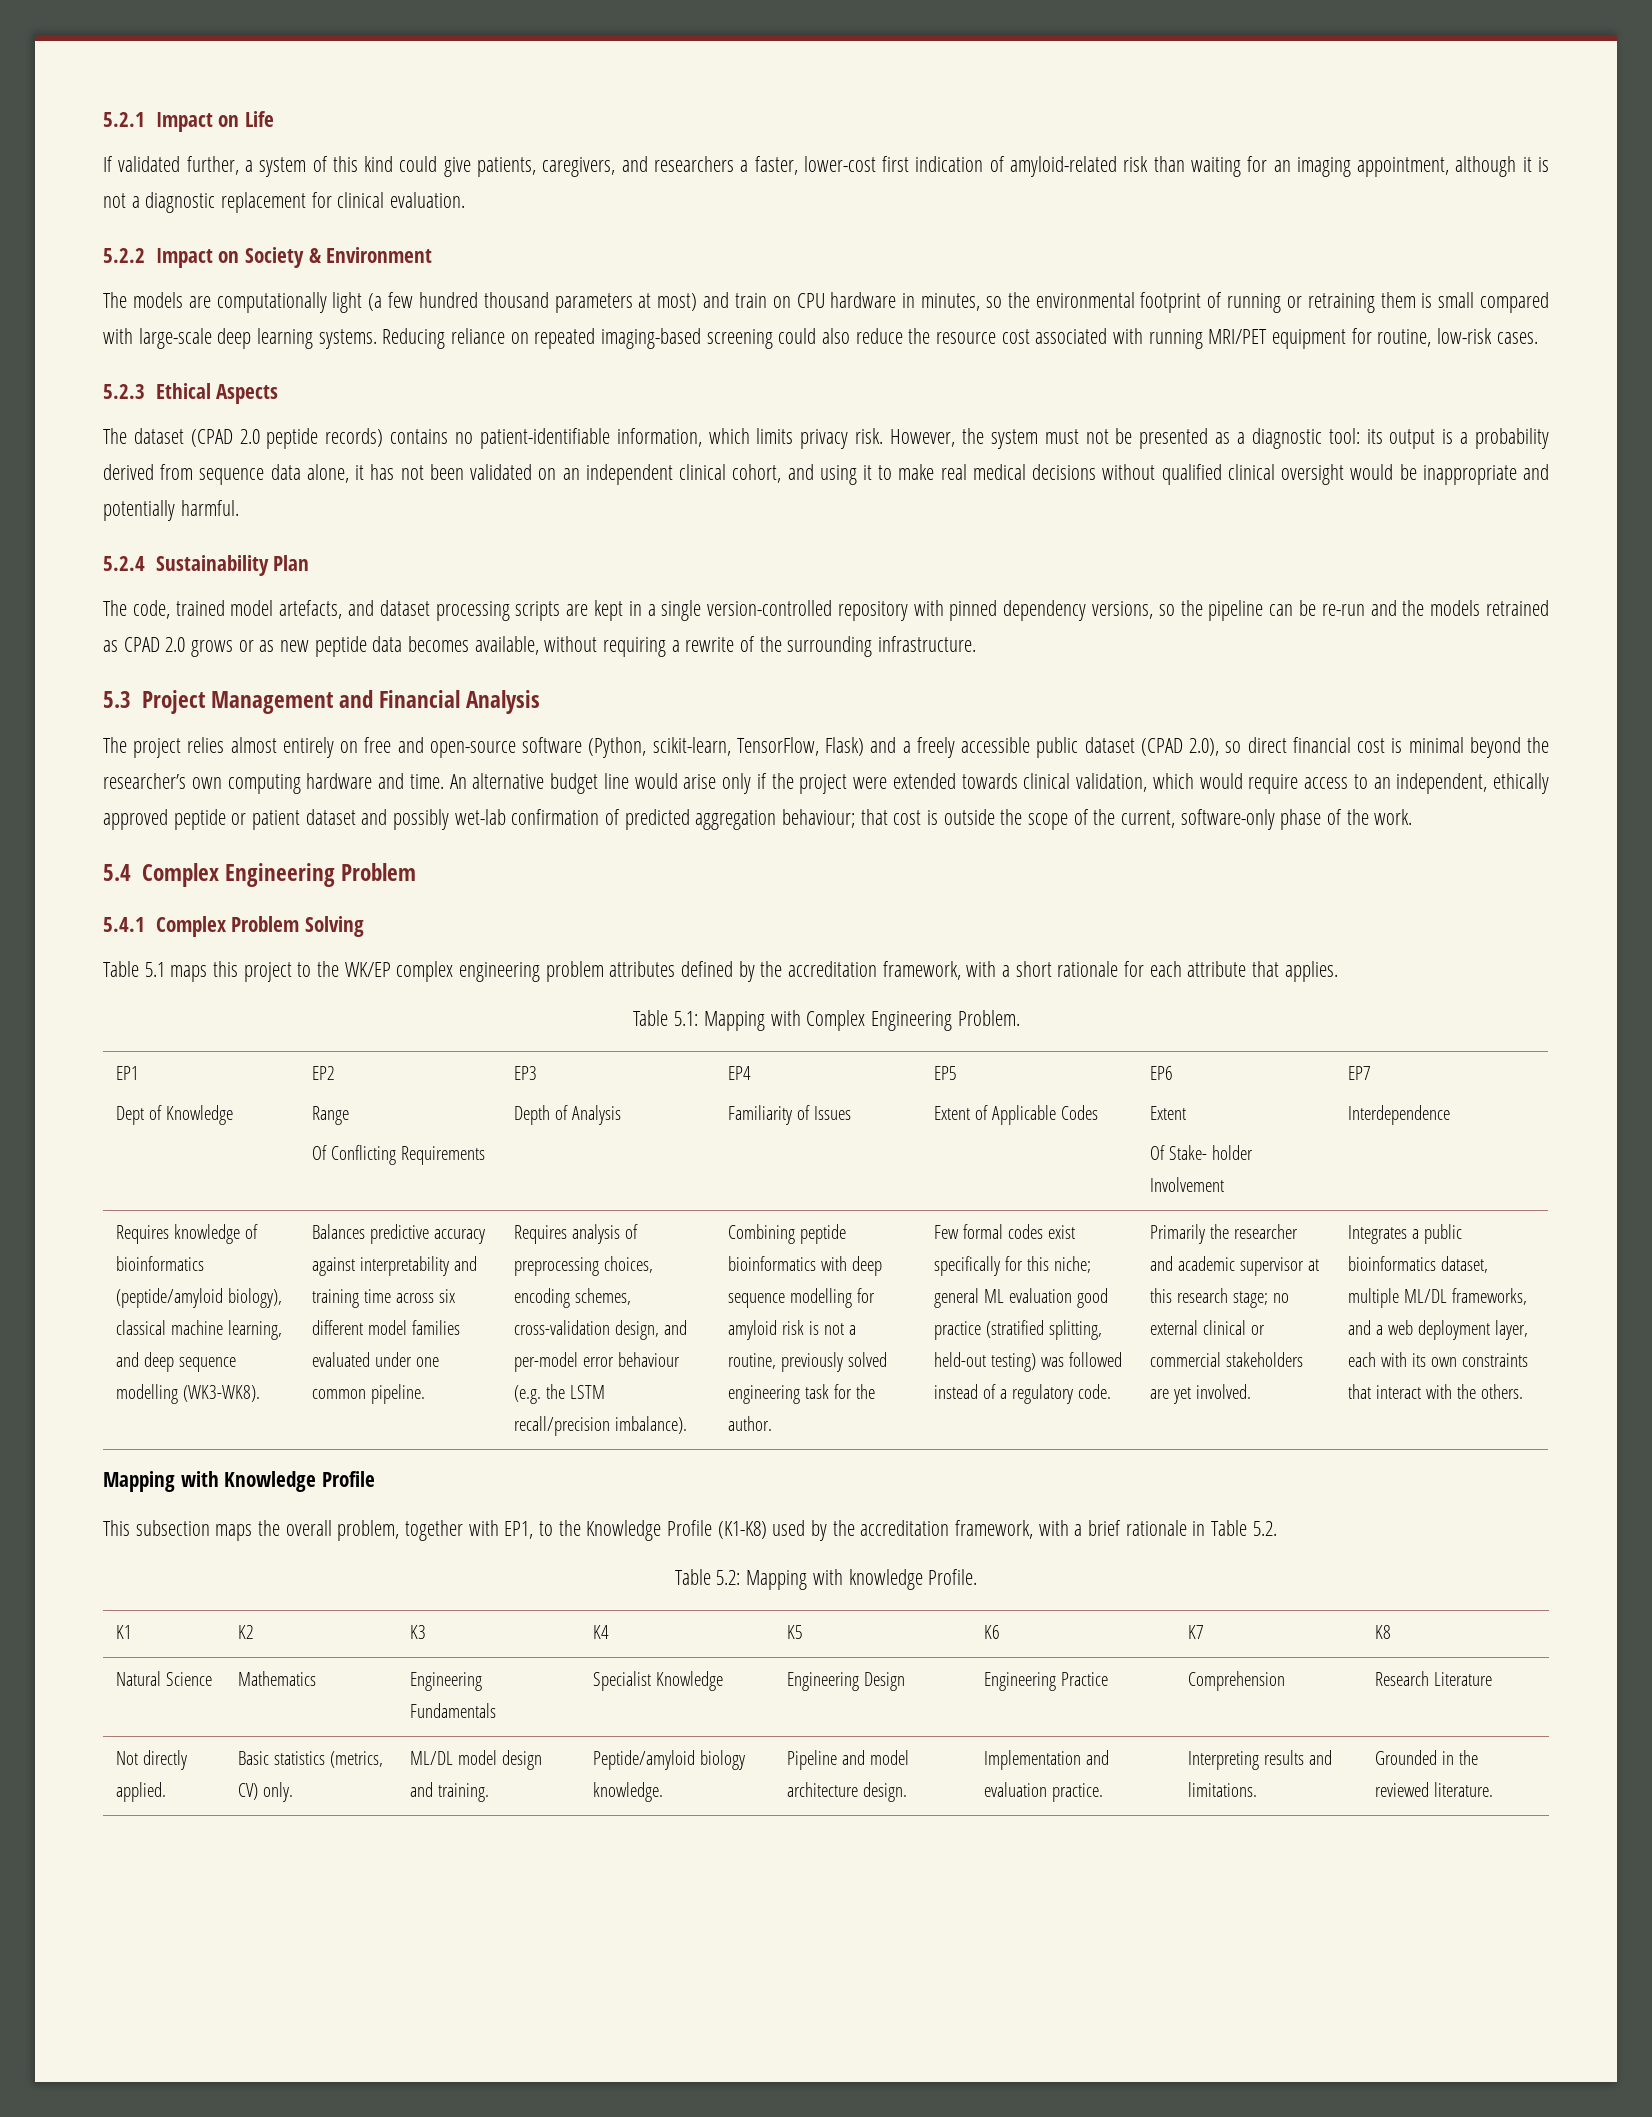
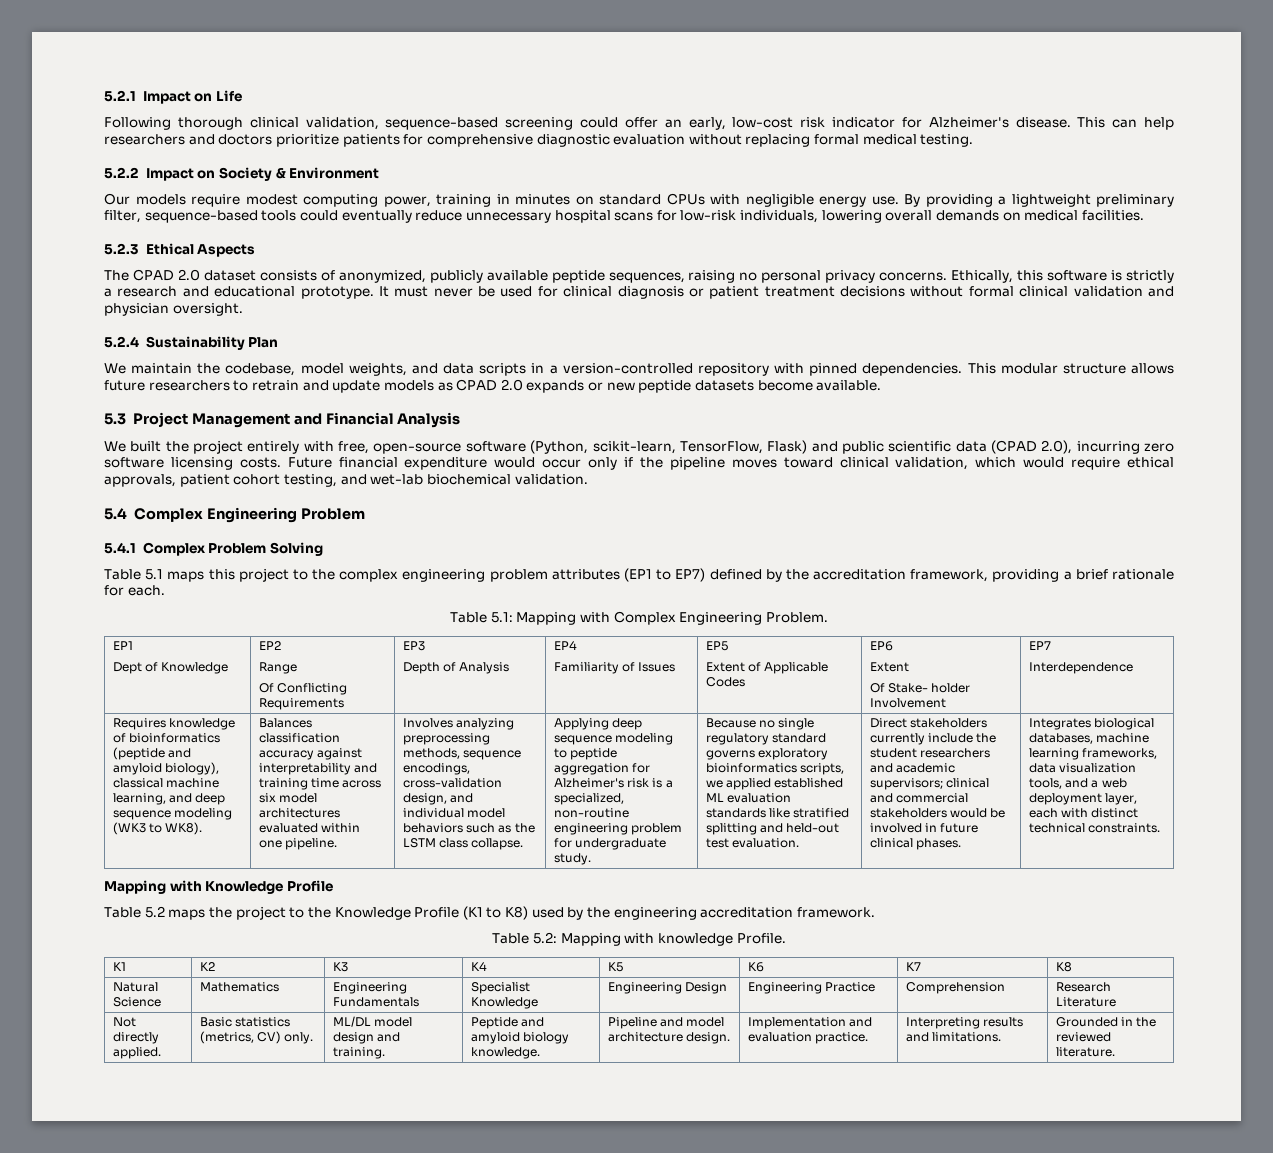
- If validated further, a system of this kind could give patients, caregivers, and researchers a faster, lower-cost first indication of amyloid-related risk than waiting for an imaging appointment, although it is not a diagnostic replacement for clinical evaluation.
+ Following thorough clinical validation, sequence-based screening could offer an early, low-cost risk indicator for Alzheimer's disease. This can help researchers and doctors prioritize patients for comprehensive diagnostic evaluation without replacing formal medical testing.
- The models are computationally light (a few hundred thousand parameters at most) and train on CPU hardware in minutes, so the environmental footprint of running or retraining them is small compared with large-scale deep learning systems. Reducing reliance on repeated imaging-based screening could also reduce the resource cost associated with running MRI/PET equipment for routine, low-risk cases.
+ Our models require modest computing power, training in minutes on standard CPUs with negligible energy use. By providing a lightweight preliminary filter, sequence-based tools could eventually reduce unnecessary hospital scans for low-risk individuals, lowering overall demands on medical facilities.
  5.2.3 Ethical Aspects
- The dataset (CPAD 2.0 peptide records) contains no patient-identifiable information, which limits privacy risk. However, the system must not be presented as a diagnostic tool: its output is a probability derived from sequence data alone, it has not been validated on an independent clinical cohort, and using it to make real medical decisions without qualified clinical oversight would be inappropriate and potentially harmful.
+ The CPAD 2.0 dataset consists of anonymized, publicly available peptide sequences, raising no personal privacy concerns. Ethically, this software is strictly a research and educational prototype. It must never be used for clinical diagnosis or patient treatment decisions without formal clinical validation and physician oversight.
  5.2.4 Sustainability Plan
- The code, trained model artefacts, and dataset processing scripts are kept in a single version-controlled repository with pinned dependency versions, so the pipeline can be re-run and the models retrained as CPAD 2.0 grows or as new peptide data becomes available, without requiring a rewrite of the surrounding infrastructure.
+ We maintain the codebase, model weights, and data scripts in a version-controlled repository with pinned dependencies. This modular structure allows future researchers to retrain and update models as CPAD 2.0 expands or new peptide datasets become available.
- The project relies almost entirely on free and open-source software (Python, scikit-learn, TensorFlow, Flask) and a freely accessible public dataset (CPAD 2.0), so direct financial cost is minimal beyond the researcher’s own computing hardware and time. An alternative budget line would arise only if the project were extended towards clinical validation, which would require access to an independent, ethically approved peptide or patient dataset and possibly wet-lab confirmation of predicted aggregation behaviour; that cost is outside the scope of the current, software-only phase of the work.
+ We built the project entirely with free, open-source software (Python, scikit-learn, TensorFlow, Flask) and public scientific data (CPAD 2.0), incurring zero software licensing costs. Future financial expenditure would occur only if the pipeline moves toward clinical validation, which would require ethical approvals, patient cohort testing, and wet-lab biochemical validation.
- Table 5.1 maps this project to the WK/EP complex engineering problem attributes defined by the accreditation framework, with a short rationale for each attribute that applies.
+ Table 5.1 maps this project to the complex engineering problem attributes (EP1 to EP7) defined by the accreditation framework, providing a brief rationale for each.
- Requires knowledge of bioinformatics (peptide/amyloid biology), classical machine learning, and deep sequence modelling (WK3-WK8).
+ Requires knowledge of bioinformatics (peptide and amyloid biology), classical machine learning, and deep sequence modeling (WK3 to WK8).
- Balances predictive accuracy against interpretability and training time across six different model families evaluated under one common pipeline. | Requires analysis of preprocessing choices, encoding schemes, cross-validation design, and per-model error behaviour (e.g. the LSTM recall/precision imbalance). | Combining peptide bioinformatics with deep sequence modelling for amyloid risk is not a routine, previously solved engineering task for the author. | Few formal codes exist specifically for this niche; general ML evaluation good practice (stratified splitting, held-out testing) was followed instead of a regulatory code. | Primarily the researcher and academic supervisor at this research stage; no external clinical or commercial stakeholders are yet involved. | Integrates a public bioinformatics dataset, multiple ML/DL frameworks, and a web deployment layer, each with its own constraints that interact with the others.
+ Balances classification accuracy against interpretability and training time across six model architectures evaluated within one pipeline. | Involves analyzing preprocessing methods, sequence encodings, cross-validation design, and individual model behaviors such as the LSTM class collapse. | Applying deep sequence modeling to peptide aggregation for Alzheimer's risk is a specialized, non-routine engineering problem for undergraduate study. | Because no single regulatory standard governs exploratory bioinformatics scripts, we applied established ML evaluation standards like stratified splitting and held-out test evaluation. | Direct stakeholders currently include the student researchers and academic supervisors; clinical and commercial stakeholders would be involved in future clinical phases. | Integrates biological databases, machine learning frameworks, data visualization tools, and a web deployment layer, each with distinct technical constraints.
  Mapping with Knowledge Profile
- This subsection maps the overall problem, together with EP1, to the Knowledge Profile (K1-K8) used by the accreditation framework, with a brief rationale in Table 5.2.
+ Table 5.2 maps the project to the Knowledge Profile (K1 to K8) used by the engineering accreditation framework.
- Not directly applied. | Basic statistics (metrics, CV) only. | ML/DL model design and training. | Peptide/amyloid biology knowledge. | Pipeline and model architecture design. | Implementation and evaluation practice. | Interpreting results and limitations. | Grounded in the reviewed literature.
+ Not directly applied. | Basic statistics (metrics, CV) only. | ML/DL model design and training. | Peptide and amyloid biology knowledge. | Pipeline and model architecture design. | Implementation and evaluation practice. | Interpreting results and limitations. | Grounded in the reviewed literature.

